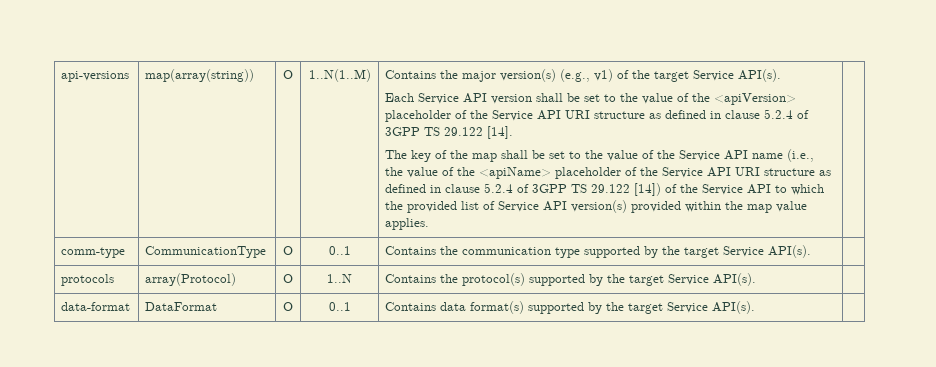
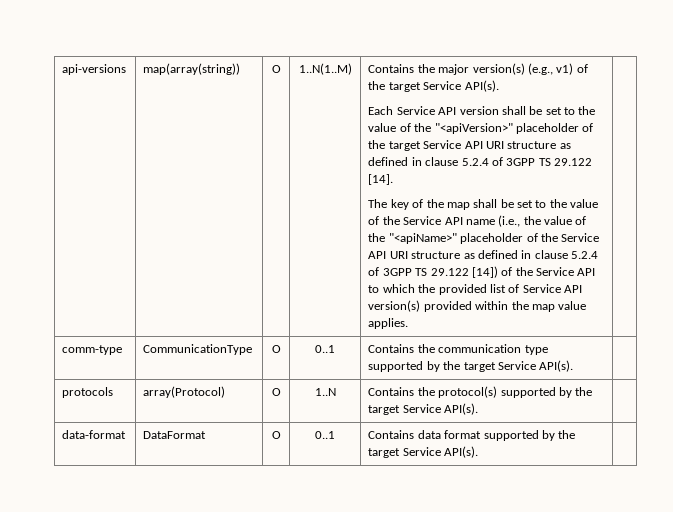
- Each Service API version shall be set to the value of the <apiVersion> placeholder of the Service API URI structure as defined in clause 5.2.4 of 3GPP TS 29.122 [14].
+ Each Service API version shall be set to the value of the "<apiVersion>" placeholder of the target Service API URI structure as defined in clause 5.2.4 of 3GPP TS 29.122 [14].
- The key of the map shall be set to the value of the Service API name (i.e., the value of the <apiName> placeholder of the Service API URI structure as defined in clause 5.2.4 of 3GPP TS 29.122 [14]) of the Service API to which the provided list of Service API version(s) provided within the map value applies.
+ The key of the map shall be set to the value of the Service API name (i.e., the value of the "<apiName>" placeholder of the Service API URI structure as defined in clause 5.2.4 of 3GPP TS 29.122 [14]) of the Service API to which the provided list of Service API version(s) provided within the map value applies.
- data-format | DataFormat | O | 0..1 | Contains data format(s) supported by the target Service API(s). |
+ data-format | DataFormat | O | 0..1 | Contains data format supported by the target Service API(s). |

